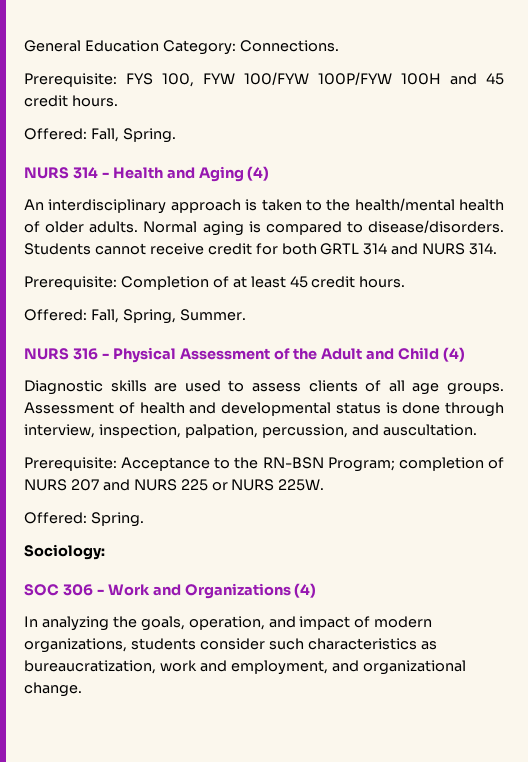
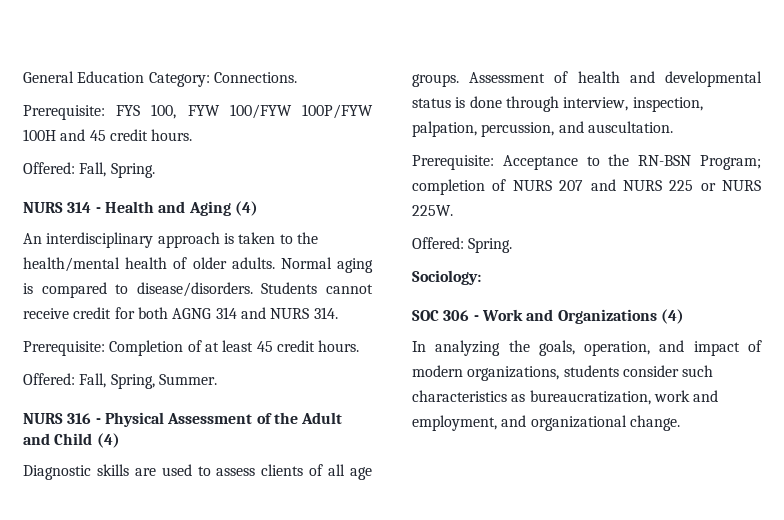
- Students cannot receive credit for both GRTL 314 and NURS 314.
+ Students cannot receive credit for both AGNG 314 and NURS 314.

